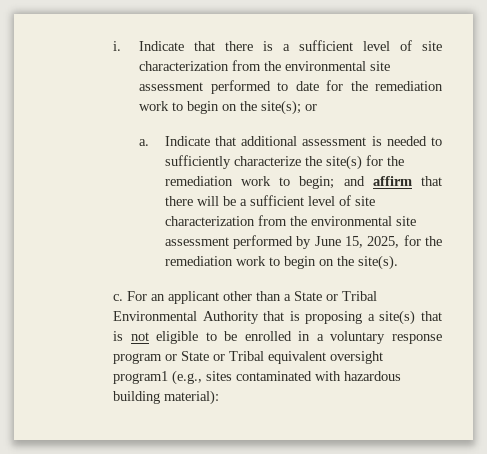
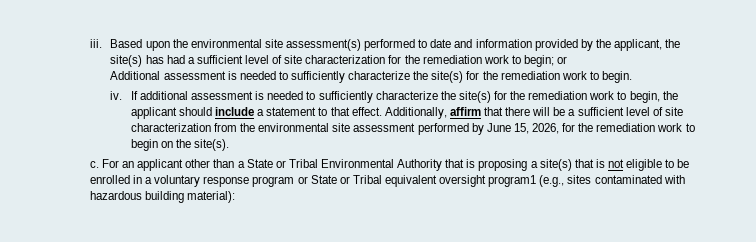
- i. Indicate that there is a sufficient level of site characterization from the environmental site assessment performed to date for the remediation work to begin on the site(s); or
- a. Indicate that additional assessment is needed to sufficiently characterize the site(s) for the remediation work to begin; and affirm that there will be a sufficient level of site characterization from the environmental site assessment performed by June 15, 2025, for the remediation work to begin on the site(s).
+ iii. Based upon the environmental site assessment(s) performed to date and information provided by the applicant, the site(s) has had a sufficient level of site characterization for the remediation work to begin; or
+ Additional assessment is needed to sufficiently characterize the site(s) for the remediation work to begin.
+ iv. If additional assessment is needed to sufficiently characterize the site(s) for the remediation work to begin, the applicant should include a statement to that effect. Additionally, affirm that there will be a sufficient level of site characterization from the environmental site assessment performed by June 15, 2026, for the remediation work to begin on the site(s).

